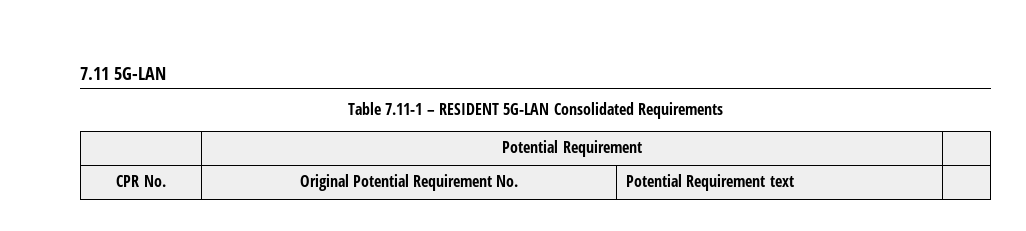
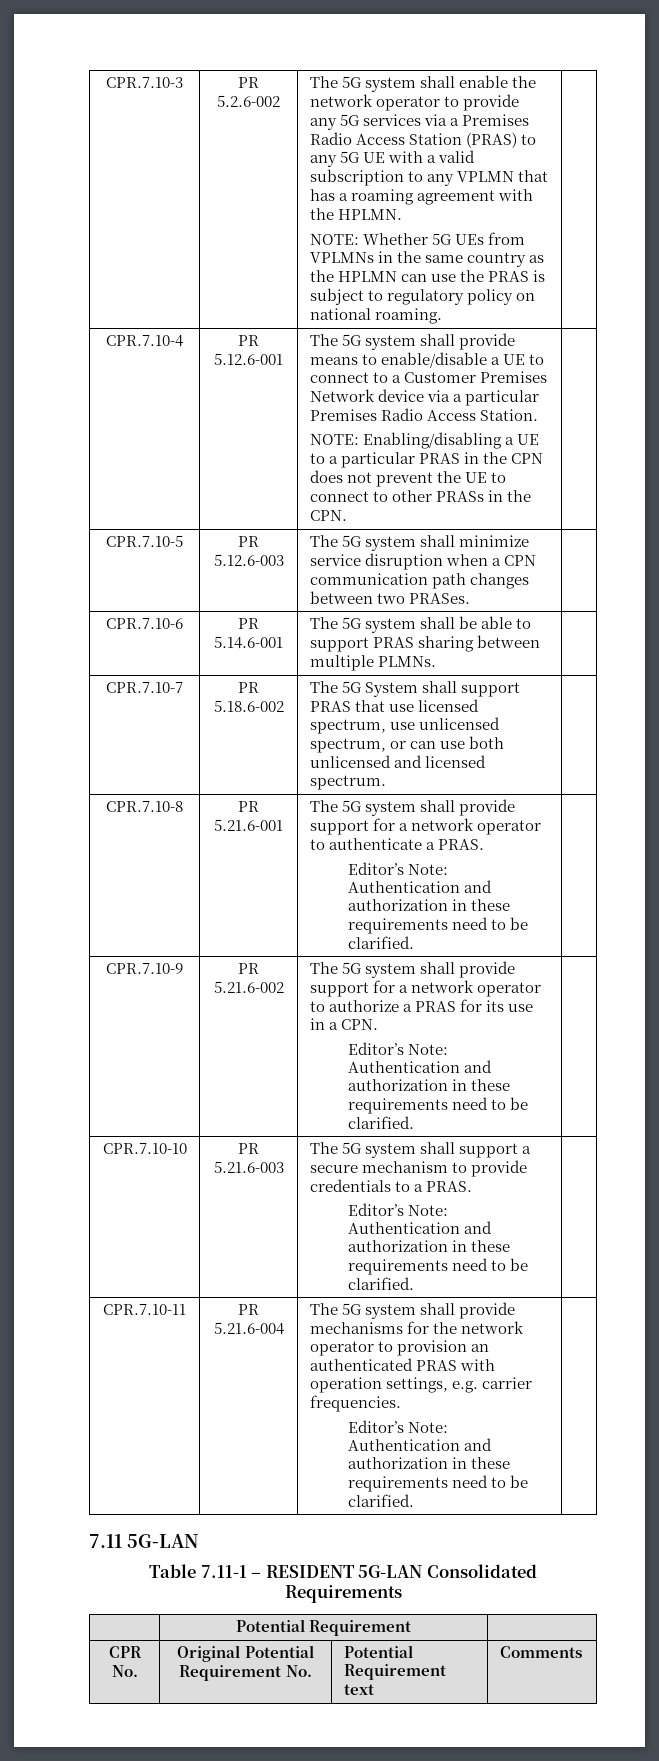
+ CPR.7.10-3 | PR 5.2.6-002 | The 5G system shall enable the network operator to provide any 5G services via a Premises Radio Access Station (PRAS) to any 5G UE with a valid subscription to any VPLMN that has a roaming agreement with the HPLMN.
+ NOTE: Whether 5G UEs from VPLMNs in the same country as the HPLMN can use the PRAS is subject to regulatory policy on national roaming. |
+ CPR.7.10-4 | PR 5.12.6-001 | The 5G system shall provide means to enable/disable a UE to connect to a Customer Premises Network device via a particular Premises Radio Access Station.
+ NOTE: Enabling/disabling a UE to a particular PRAS in the CPN does not prevent the UE to connect to other PRASs in the CPN. |
+ CPR.7.10-5 | PR 5.12.6-003 | The 5G system shall minimize service disruption when a CPN communication path changes between two PRASes. |
+ CPR.7.10-6 | PR 5.14.6-001 | The 5G system shall be able to support PRAS sharing between multiple PLMNs. |
+ CPR.7.10-7 | PR 5.18.6-002 | The 5G System shall support PRAS that use licensed spectrum, use unlicensed spectrum, or can use both unlicensed and licensed spectrum. |
+ CPR.7.10-8 | PR 5.21.6-001 | The 5G system shall provide support for a network operator to authenticate a PRAS.
+ Editor’s Note: Authentication and authorization in these requirements need to be clarified. |
+ CPR.7.10-9 | PR 5.21.6-002 | The 5G system shall provide support for a network operator to authorize a PRAS for its use in a CPN.
+ Editor’s Note: Authentication and authorization in these requirements need to be clarified. |
+ CPR.7.10-10 | PR 5.21.6-003 | The 5G system shall support a secure mechanism to provide credentials to a PRAS.
+ Editor’s Note: Authentication and authorization in these requirements need to be clarified. |
+ CPR.7.10-11 | PR 5.21.6-004 | The 5G system shall provide mechanisms for the network operator to provision an authenticated PRAS with operation settings, e.g. carrier frequencies.
+ Editor’s Note: Authentication and authorization in these requirements need to be clarified. |
- CPR No. | Original Potential Requirement No. | Potential Requirement text |
+ CPR No. | Original Potential Requirement No. | Potential Requirement text | Comments

